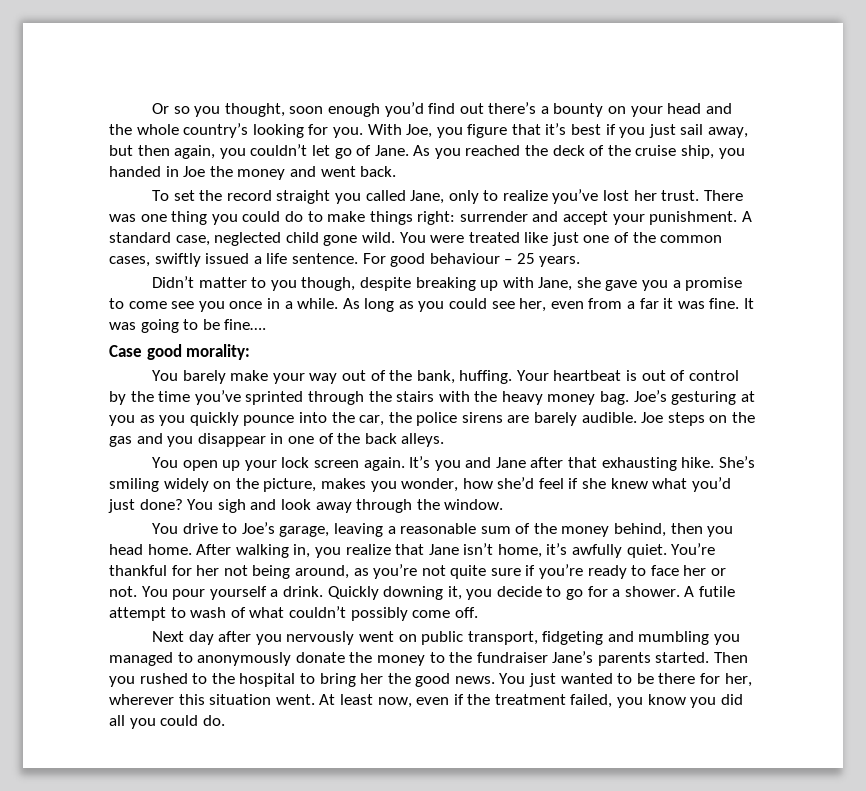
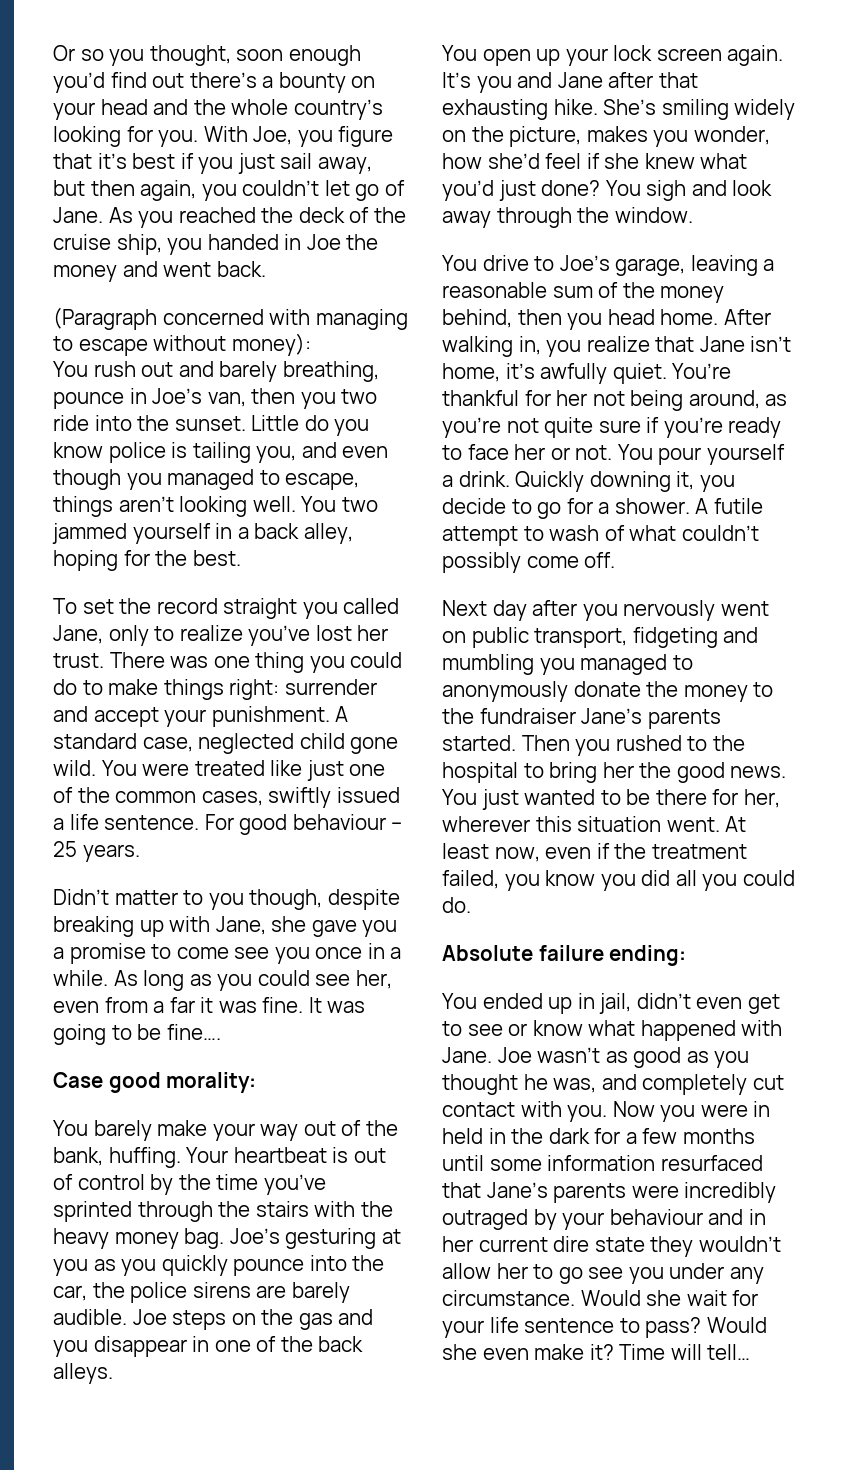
+ (Paragraph concerned with managing to escape without money):
+ You rush out and barely breathing, pounce in Joe’s van, then you two ride into the sunset. Little do you know police is tailing you, and even though you managed to escape, things aren’t looking well. You two jammed yourself in a back alley, hoping for the best.
+ Absolute failure ending:
+ You ended up in jail, didn’t even get to see or know what happened with Jane. Joe wasn’t as good as you thought he was, and completely cut contact with you. Now you were in held in the dark for a few months until some information resurfaced that Jane’s parents were incredibly outraged by your behaviour and in her current dire state they wouldn’t allow her to go see you under any circumstance. Would she wait for your life sentence to pass? Would she even make it? Time will tell…

